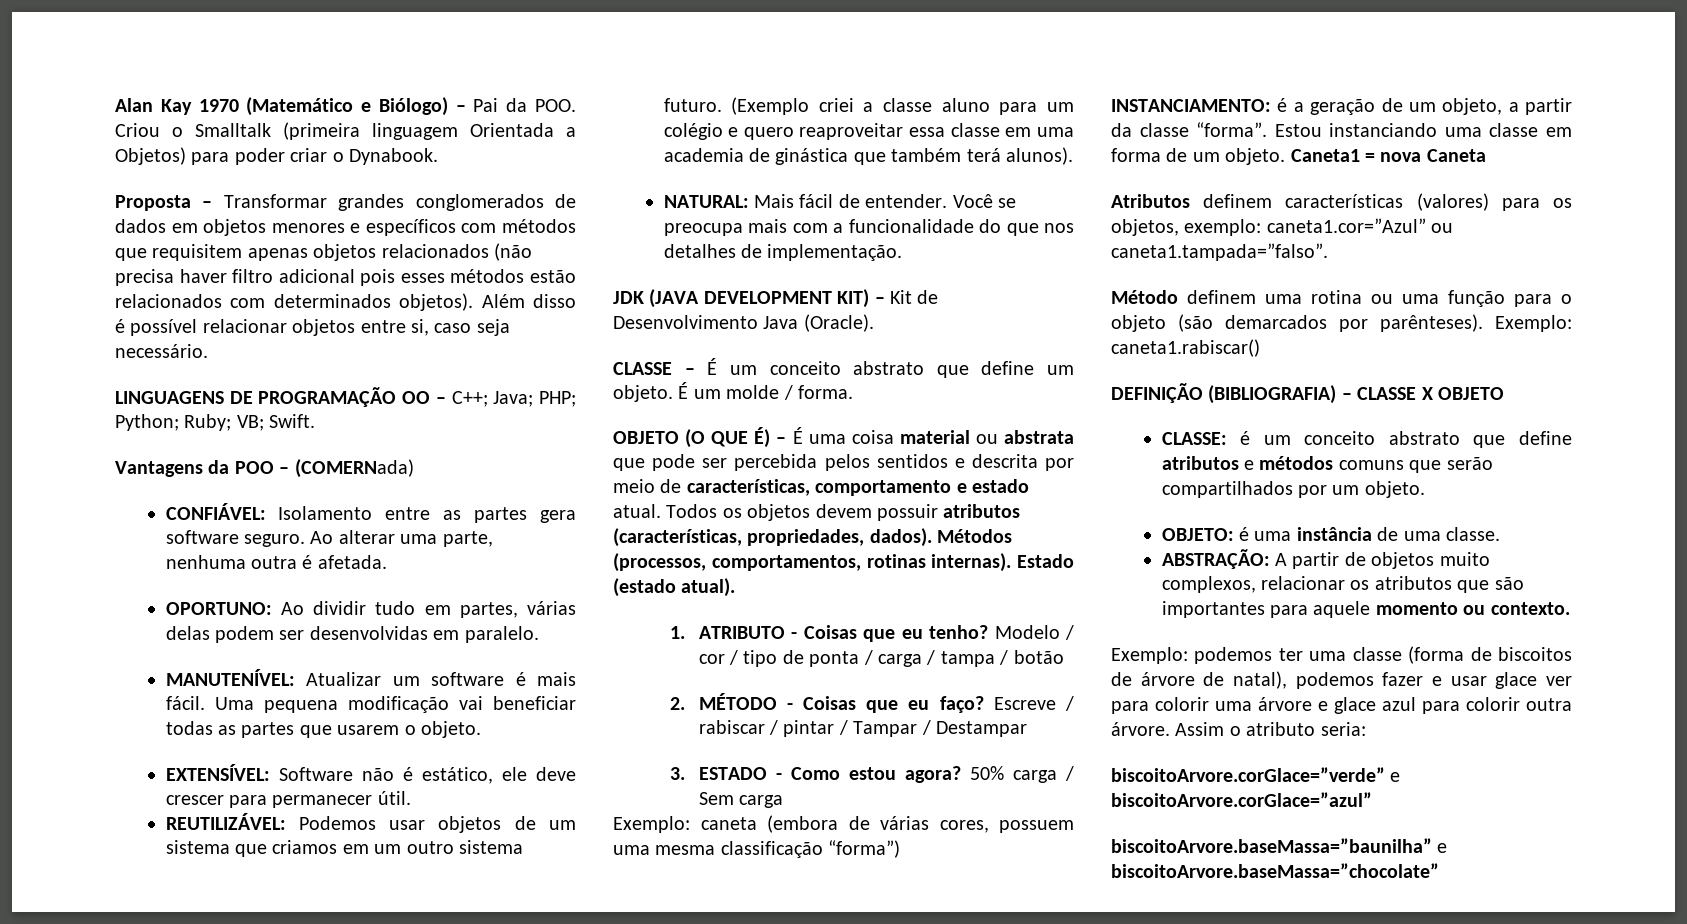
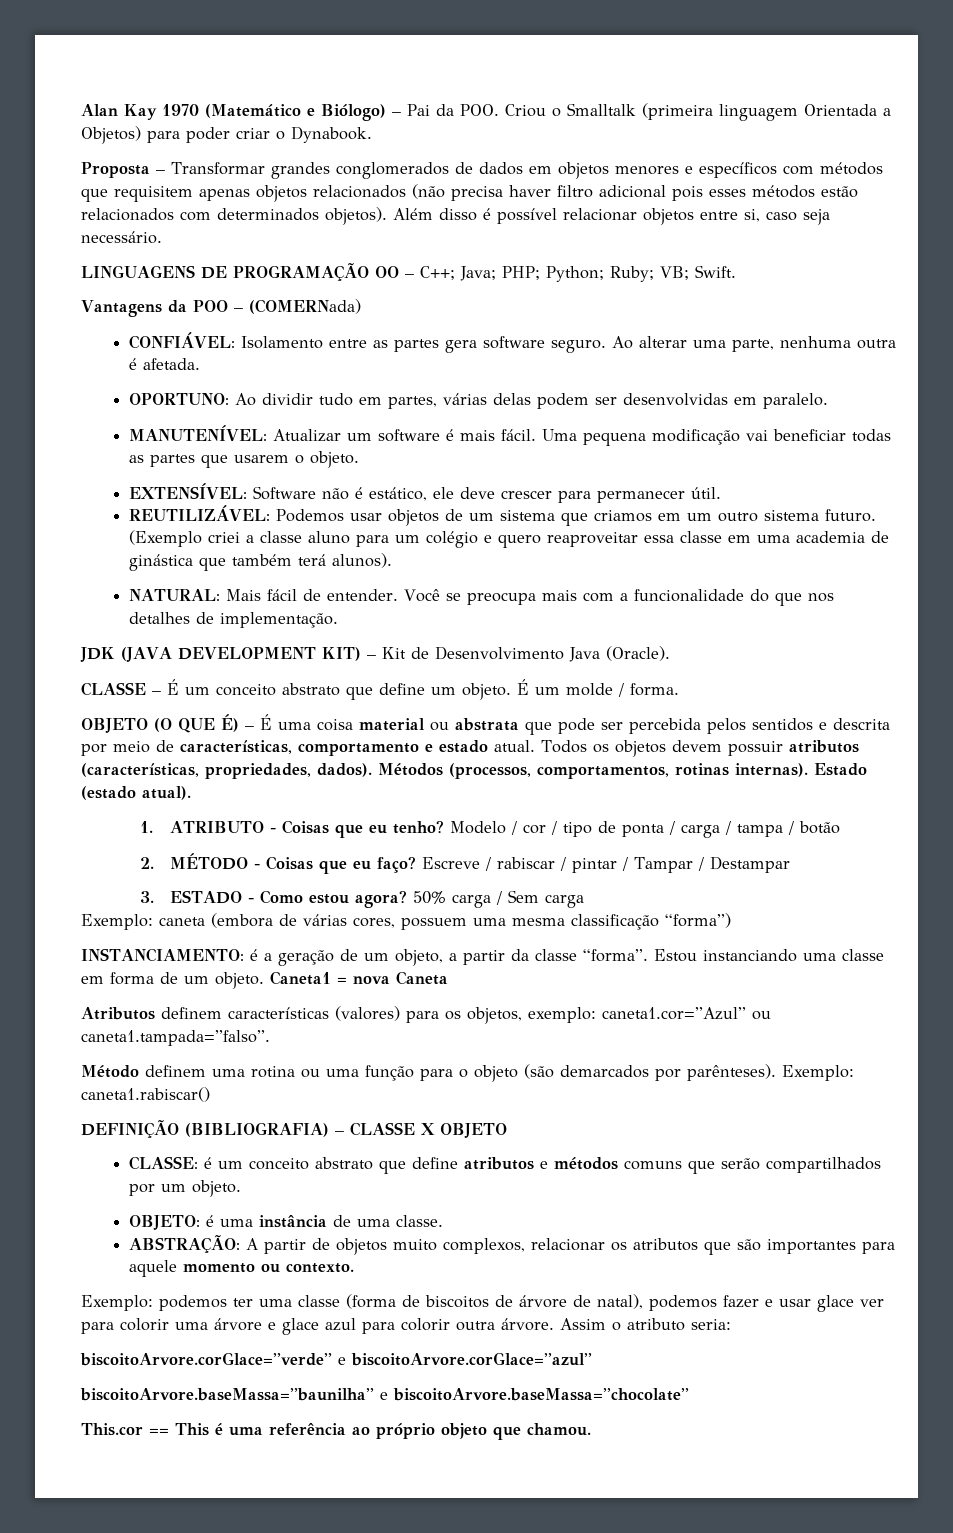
+ This.cor == This é uma referência ao próprio objeto que chamou.

